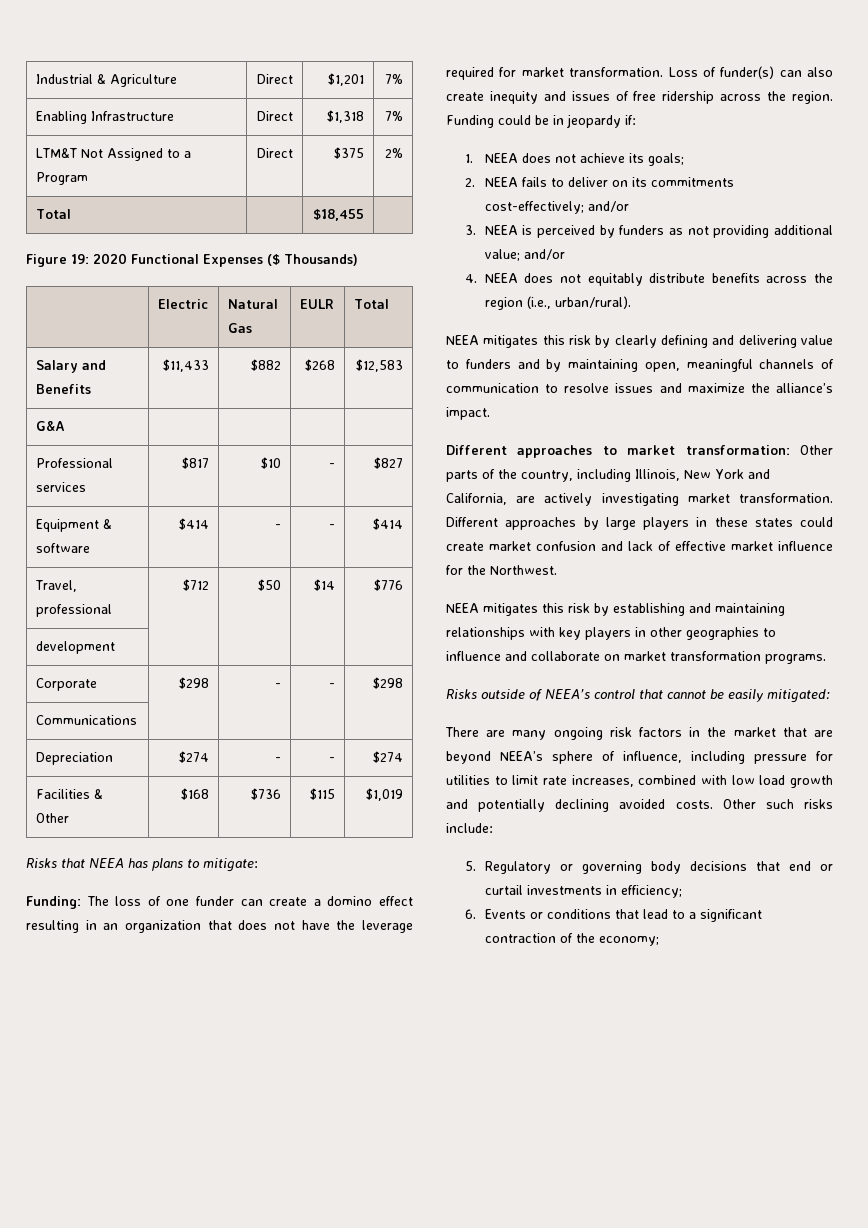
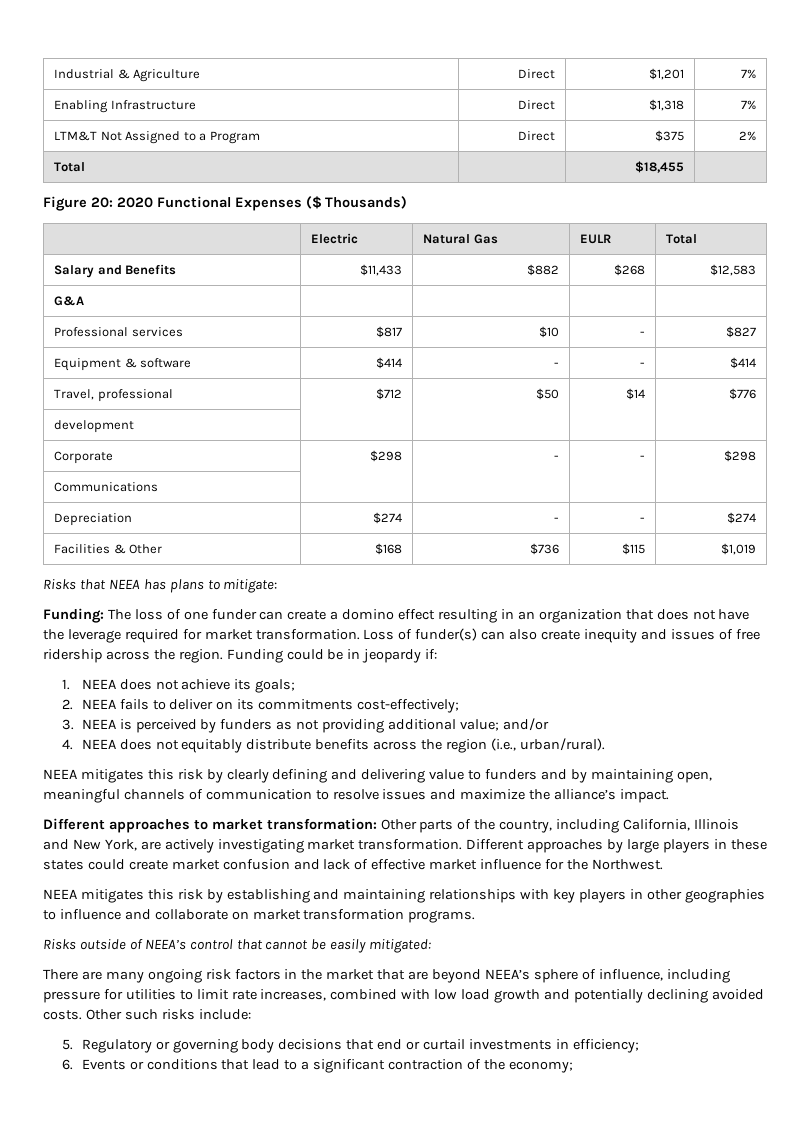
- Figure 19: 2020 Functional Expenses ($ Thousands)
+ Figure 20: 2020 Functional Expenses ($ Thousands)
- 2. NEEA fails to deliver on its commitments cost-effectively; and/or
+ 2. NEEA fails to deliver on its commitments cost-effectively;
- Different approaches to market transformation: Other parts of the country, including Illinois, New York and California, are actively investigating market transformation.
+ Different approaches to market transformation: Other parts of the country, including California, Illinois and New York, are actively investigating market transformation.

